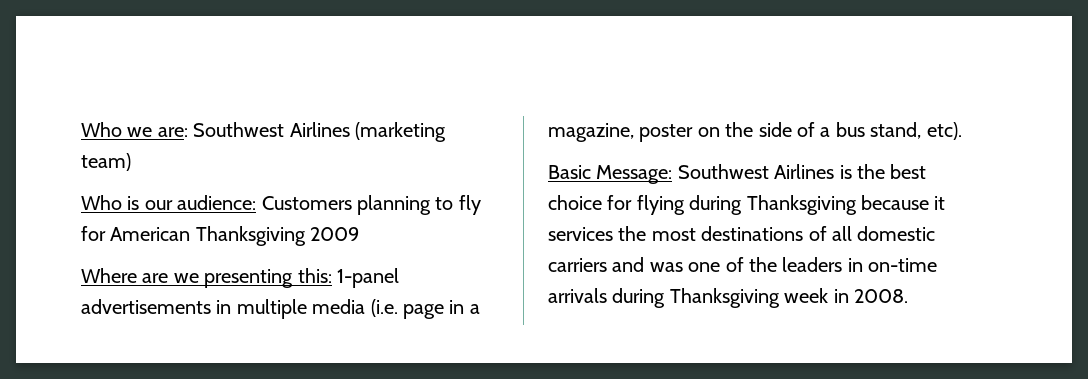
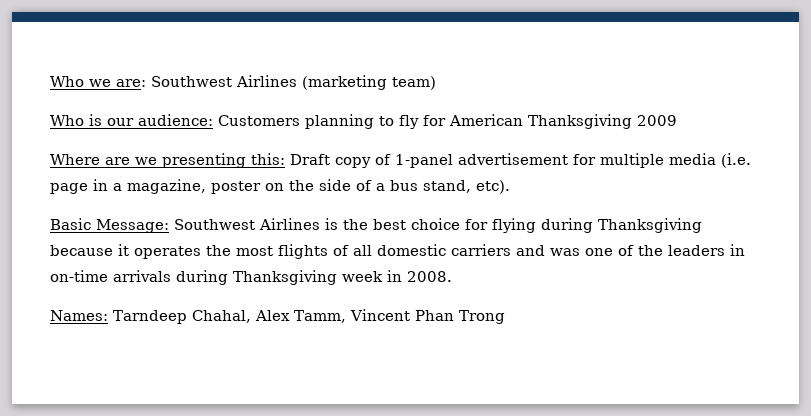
- Where are we presenting this: 1-panel advertisements in multiple media (i.e. page in a magazine, poster on the side of a bus stand, etc).
+ Where are we presenting this: Draft copy of 1-panel advertisement for multiple media (i.e. page in a magazine, poster on the side of a bus stand, etc).
- Basic Message: Southwest Airlines is the best choice for flying during Thanksgiving because it services the most destinations of all domestic carriers and was one of the leaders in on-time arrivals during Thanksgiving week in 2008.
+ Basic Message: Southwest Airlines is the best choice for flying during Thanksgiving because it operates the most flights of all domestic carriers and was one of the leaders in on-time arrivals during Thanksgiving week in 2008.
+ Names: Tarndeep Chahal, Alex Tamm, Vincent Phan Trong

